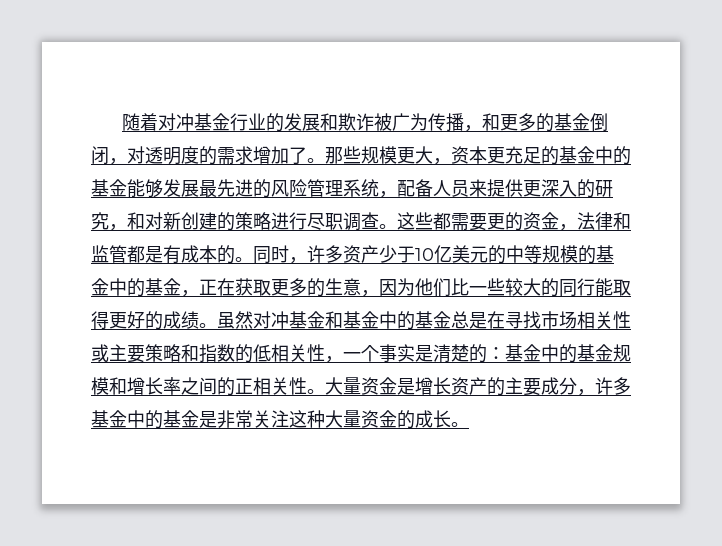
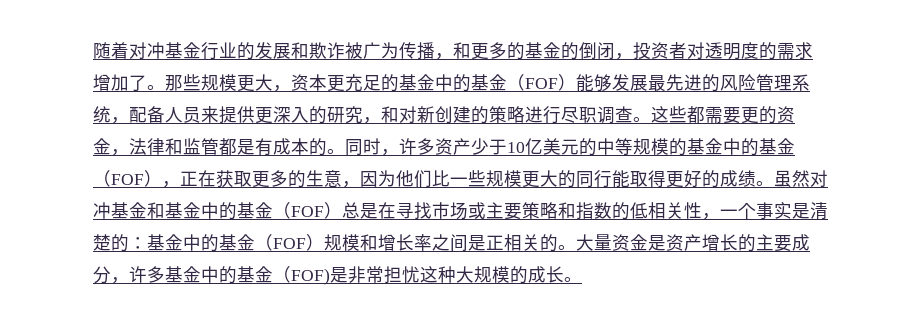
- 随着对冲基金行业的发展和欺诈被广为传播，和更多的基金倒闭，对透明度的需求增加了。
+ 随着对冲基金行业的发展和欺诈被广为传播，和更多的基金的倒闭，投资者对透明度的需求增加了。
- 那些规模更大，资本更充足的基金中的基金能够发展最先进的风险管理系统，配备人员来提供更深入的研究，和对新创建的策略进行尽职调查。
+ 那些规模更大，资本更充足的基金中的基金（FOF）能够发展最先进的风险管理系统，配备人员来提供更深入的研究，和对新创建的策略进行尽职调查。
- 同时，许多资产少于10亿美元的中等规模的基金中的基金，正在获取更多的生意，因为他们比一些较大的同行能取得更好的成绩。
+ 同时，许多资产少于10亿美元的中等规模的基金中的基金（FOF），正在获取更多的生意，因为他们比一些规模更大的同行能取得更好的成绩。
- 虽然对冲基金和基金中的基金总是在寻找市场相关性或主要策略和指数的低相关性，一个事实是清楚的：基金中的基金规模和增长率之间的正相关性。
+ 虽然对冲基金和基金中的基金（FOF）总是在寻找市场或主要策略和指数的低相关性，一个事实是清楚的：基金中的基金（FOF）规模和增长率之间是正相关的。
- 大量资金是增长资产的主要成分，许多基金中的基金是非常关注这种大量资金的成长。
+ 大量资金是资产增长的主要成分，许多基金中的基金（FOF)是非常担忧这种大规模的成长。

